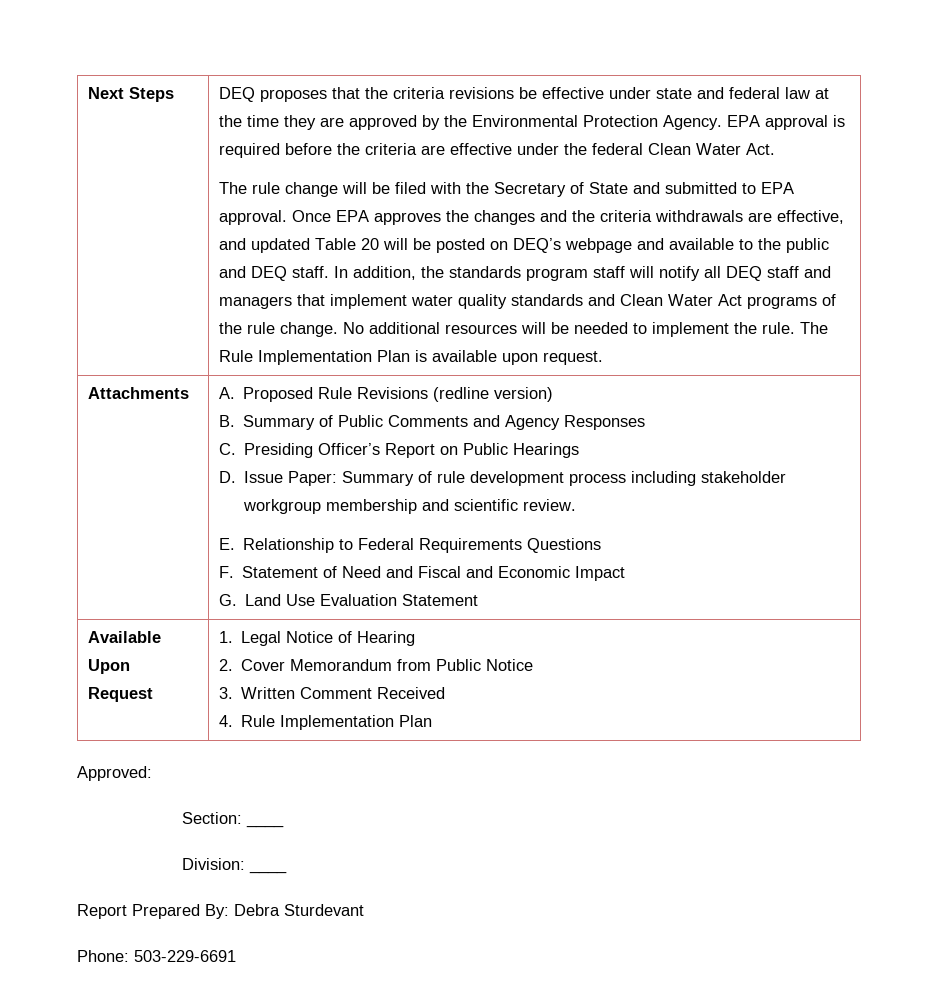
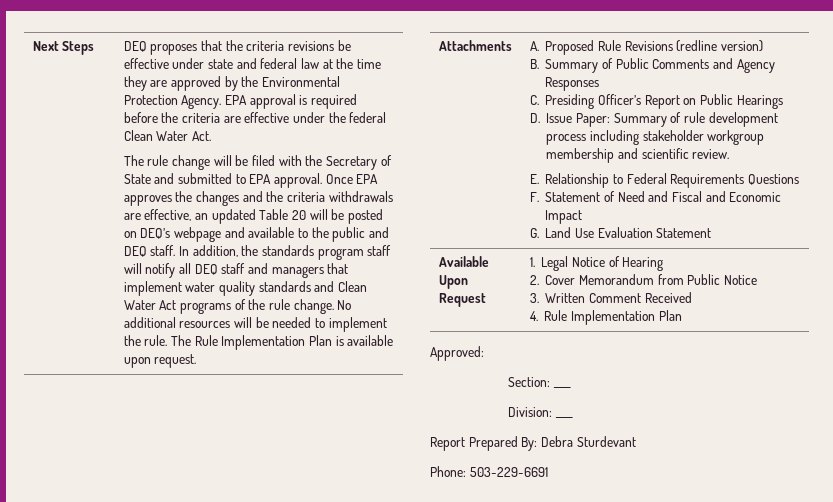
- Once EPA approves the changes and the criteria withdrawals are effective, and updated Table 20 will be posted on DEQ’s webpage and available to the public and DEQ staff.
+ Once EPA approves the changes and the criteria withdrawals are effective, an updated Table 20 will be posted on DEQ’s webpage and available to the public and DEQ staff.

